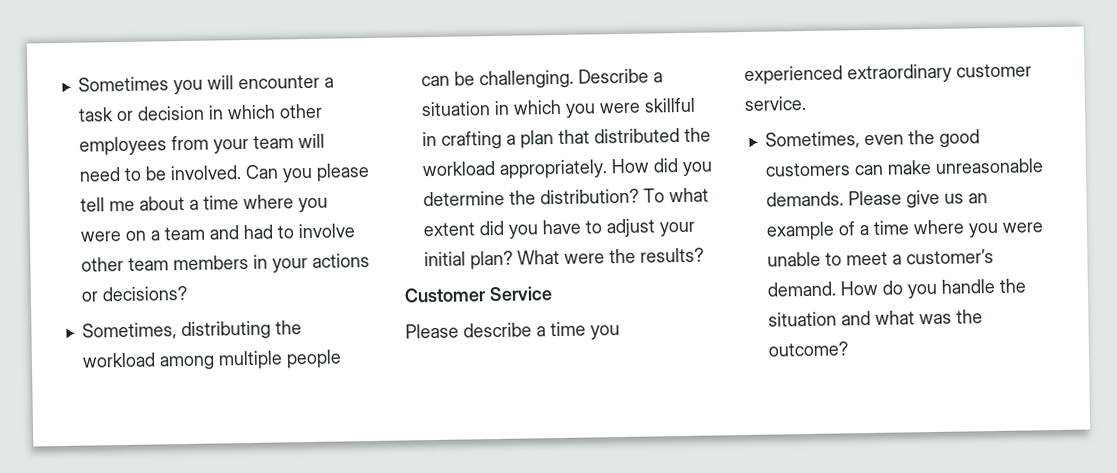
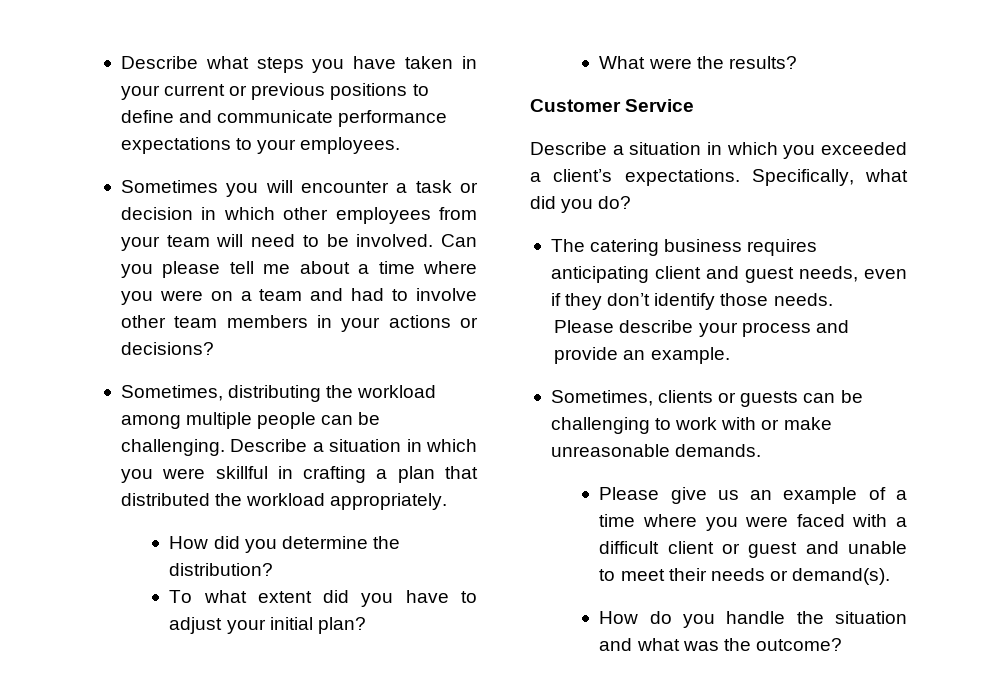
+ Describe what steps you have taken in your current or previous positions to define and communicate performance expectations to your employees.
- Describe a situation in which you were skillful in crafting a plan that distributed the workload appropriately. How did you determine the distribution? To what extent did you have to adjust your initial plan? What were the results?
+ Describe a situation in which you were skillful in crafting a plan that distributed the workload appropriately.
+ How did you determine the distribution?
+ To what extent did you have to adjust your initial plan?
+ What were the results?
- Please describe a time you experienced extraordinary customer service.
- Sometimes, even the good customers can make unreasonable demands. Please give us an example of a time where you were unable to meet a customer’s demand. How do you handle the situation and what was the outcome?
+ Describe a situation in which you exceeded a client’s expectations. Specifically, what did you do?
+ The catering business requires anticipating client and guest needs, even if they don’t identify those needs.
+ Please describe your process and provide an example.
+ Sometimes, clients or guests can be challenging to work with or make unreasonable demands.
+ Please give us an example of a time where you were faced with a difficult client or guest and unable to meet their needs or demand(s).
+ How do you handle the situation and what was the outcome?

